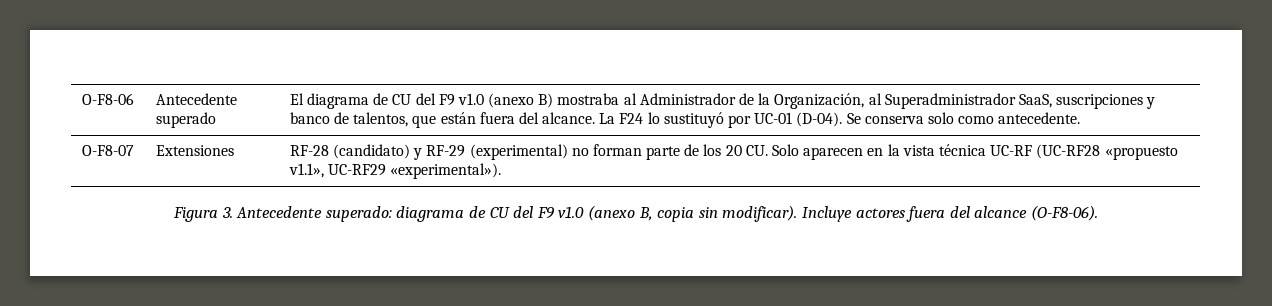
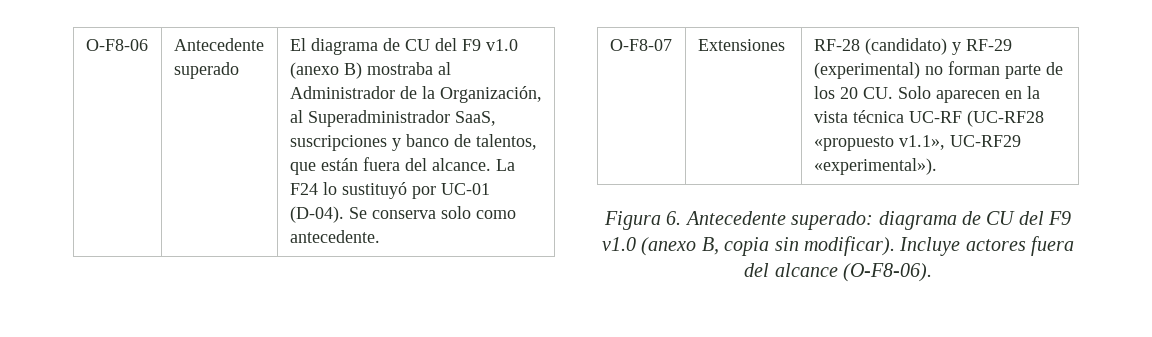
- Figura 3. Antecedente superado: diagrama de CU del F9 v1.0 (anexo B, copia sin modificar).
+ Figura 6. Antecedente superado: diagrama de CU del F9 v1.0 (anexo B, copia sin modificar).

